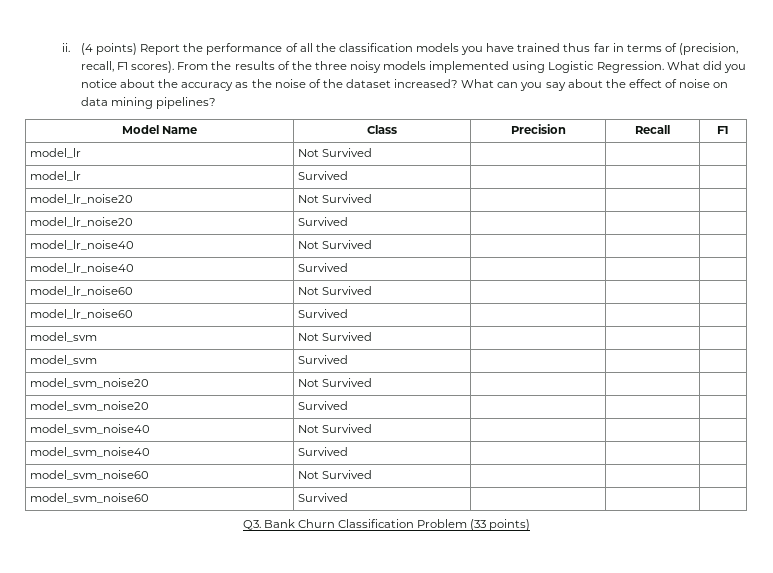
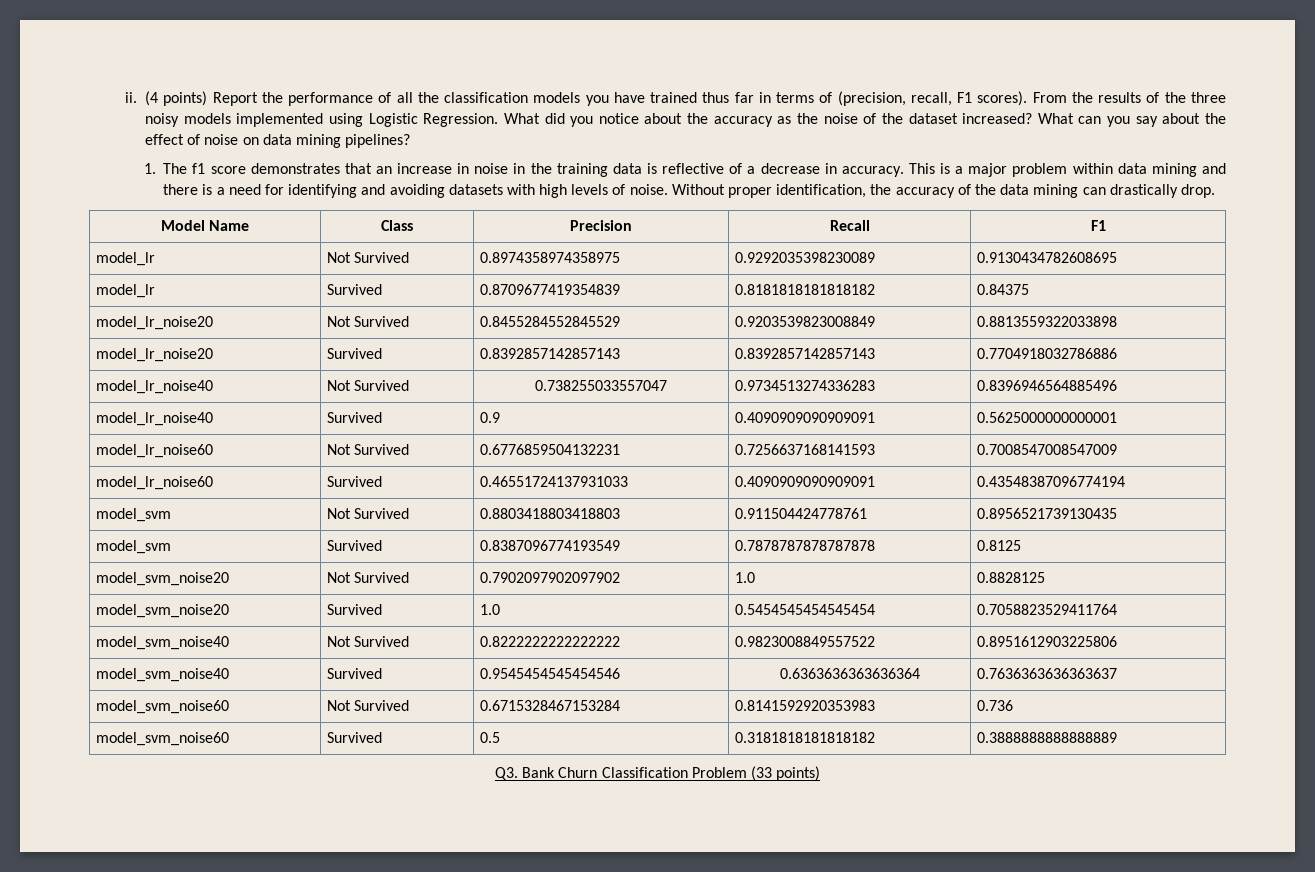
+ 1. The f1 score demonstrates that an increase in noise in the training data is reflective of a decrease in accuracy. This is a major problem within data mining and there is a need for identifying and avoiding datasets with high levels of noise. Without proper identification, the accuracy of the data mining can drastically drop.
- model_lr | Not Survived | | |
+ model_lr | Not Survived | 0.8974358974358975 | 0.9292035398230089 | 0.9130434782608695
- model_lr | Survived | | |
+ model_lr | Survived | 0.8709677419354839 | 0.8181818181818182 | 0.84375
- model_lr_noise20 | Not Survived | | |
+ model_lr_noise20 | Not Survived | 0.8455284552845529 | 0.9203539823008849 | 0.8813559322033898
- model_lr_noise20 | Survived | | |
+ model_lr_noise20 | Survived | 0.8392857142857143 | 0.8392857142857143 | 0.7704918032786886
- model_lr_noise40 | Not Survived | | |
+ model_lr_noise40 | Not Survived | 0.738255033557047 | 0.9734513274336283 | 0.8396946564885496
- model_lr_noise40 | Survived | | |
+ model_lr_noise40 | Survived | 0.9 | 0.4090909090909091 | 0.5625000000000001
- model_lr_noise60 | Not Survived | | |
+ model_lr_noise60 | Not Survived | 0.6776859504132231 | 0.7256637168141593 | 0.7008547008547009
- model_lr_noise60 | Survived | | |
+ model_lr_noise60 | Survived | 0.46551724137931033 | 0.4090909090909091 | 0.43548387096774194
- model_svm | Not Survived | | |
+ model_svm | Not Survived | 0.8803418803418803 | 0.911504424778761 | 0.8956521739130435
- model_svm | Survived | | |
+ model_svm | Survived | 0.8387096774193549 | 0.7878787878787878 | 0.8125
- model_svm_noise20 | Not Survived | | |
+ model_svm_noise20 | Not Survived | 0.7902097902097902 | 1.0 | 0.8828125
- model_svm_noise20 | Survived | | |
+ model_svm_noise20 | Survived | 1.0 | 0.5454545454545454 | 0.7058823529411764
- model_svm_noise40 | Not Survived | | |
+ model_svm_noise40 | Not Survived | 0.8222222222222222 | 0.9823008849557522 | 0.8951612903225806
- model_svm_noise40 | Survived | | |
+ model_svm_noise40 | Survived | 0.9545454545454546 | 0.6363636363636364 | 0.7636363636363637
- model_svm_noise60 | Not Survived | | |
+ model_svm_noise60 | Not Survived | 0.6715328467153284 | 0.8141592920353983 | 0.736
- model_svm_noise60 | Survived | | |
+ model_svm_noise60 | Survived | 0.5 | 0.3181818181818182 | 0.3888888888888889

